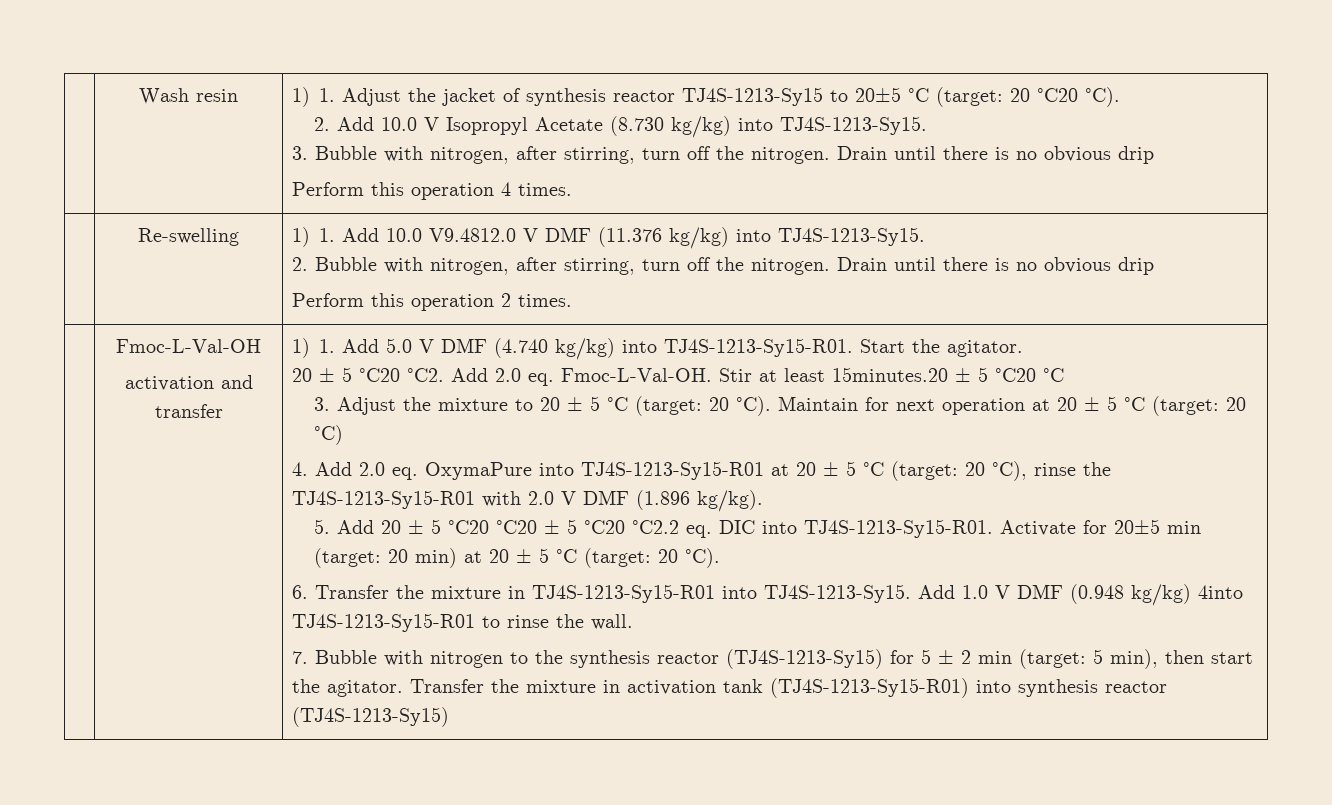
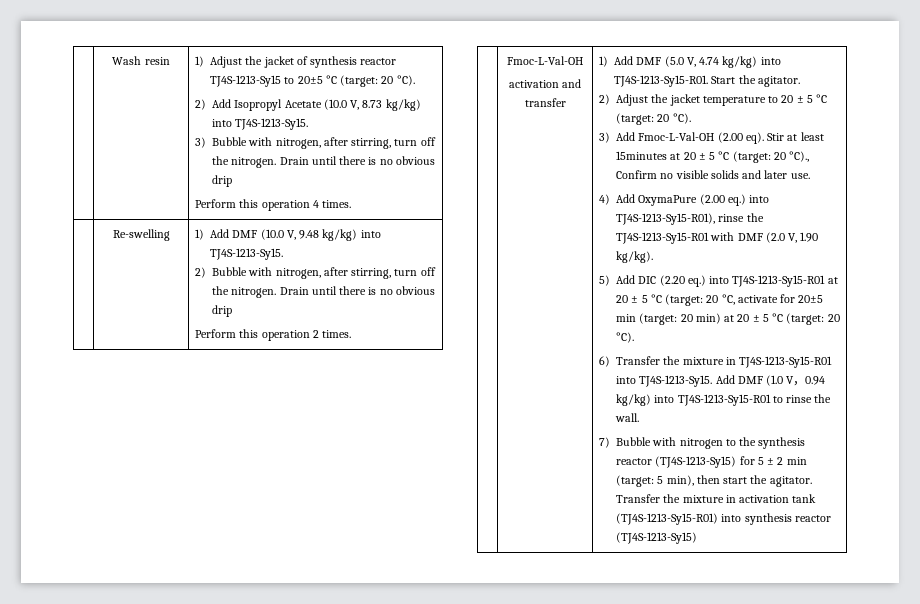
- 1) 1. Adjust the jacket of synthesis reactor TJ4S-1213-Sy15 to 20±5 °C (target: 20 °C20 °C).
- 2. Add 10.0 V Isopropyl Acetate (8.730 kg/kg) into TJ4S-1213-Sy15.
- 3. Bubble with nitrogen, after stirring, turn off the nitrogen.
+ 1) Adjust the jacket of synthesis reactor TJ4S-1213-Sy15 to 20±5 °C (target: 20 °C).
+ 2) Add Isopropyl Acetate (10.0 V, 8.73 kg/kg) into TJ4S-1213-Sy15.
+ 3) Bubble with nitrogen, after stirring, turn off the nitrogen.
- | Re-swelling | 1) 1. Add 10.0 V9.4812.0 V DMF (11.376 kg/kg) into TJ4S-1213-Sy15.
- 2. Bubble with nitrogen, after stirring, turn off the nitrogen. Drain until there is no obvious drip
+ | Re-swelling | 1) Add DMF (10.0 V, 9.48 kg/kg) into TJ4S-1213-Sy15.
+ 2) Bubble with nitrogen, after stirring, turn off the nitrogen. Drain until there is no obvious drip
- 1) 1. Add 5.0 V DMF (4.740 kg/kg) into TJ4S-1213-Sy15-R01.
+ 1) Add DMF (5.0 V, 4.74 kg/kg) into TJ4S-1213-Sy15-R01.
- 20 ± 5 °C20 °C2. Add 2.0 eq. Fmoc-L-Val-OH. Stir at least 15minutes.20 ± 5 °C20 °C
- 3. Adjust the mixture to 20 ± 5 °C (target: 20 °C). Maintain for next operation at 20 ± 5 °C (target: 20 °C)
- 4. Add 2.0 eq. OxymaPure into TJ4S-1213-Sy15-R01 at 20 ± 5 °C (target: 20 °C), rinse the TJ4S-1213-Sy15-R01 with 2.0 V DMF (1.896 kg/kg).
- 5. Add 20 ± 5 °C20 °C20 ± 5 °C20 °C2.2 eq. DIC into TJ4S-1213-Sy15-R01. Activate for 20±5 min (target: 20 min) at 20 ± 5 °C (target: 20 °C).
+ 2) Adjust the jacket temperature to 20 ± 5 °C (target: 20 °C).
+ 3) Add Fmoc-L-Val-OH (2.00 eq). Stir at least 15minutes at 20 ± 5 °C (target: 20 °C)., Confirm no visible solids and later use.
+ 4) Add OxymaPure (2.00 eq.) into TJ4S-1213-Sy15-R01), rinse the TJ4S-1213-Sy15-R01 with DMF (2.0 V, 1.90 kg/kg).
+ 5) Add DIC (2.20 eq.) into TJ4S-1213-Sy15-R01 at 20 ± 5 °C (target: 20 °C, activate for 20±5 min (target: 20 min) at 20 ± 5 °C (target: 20 °C).
- 6. Transfer the mixture in TJ4S-1213-Sy15-R01 into TJ4S-1213-Sy15.
+ 6) Transfer the mixture in TJ4S-1213-Sy15-R01 into TJ4S-1213-Sy15.
- Add 1.0 V DMF (0.948 kg/kg) 4into TJ4S-1213-Sy15-R01 to rinse the wall.
+ Add DMF (1.0 V，0.94 kg/kg) into TJ4S-1213-Sy15-R01 to rinse the wall.
- 7. Bubble with nitrogen to the synthesis reactor (TJ4S-1213-Sy15) for 5 ± 2 min (target: 5 min), then start the agitator.
+ 7) Bubble with nitrogen to the synthesis reactor (TJ4S-1213-Sy15) for 5 ± 2 min (target: 5 min), then start the agitator.

